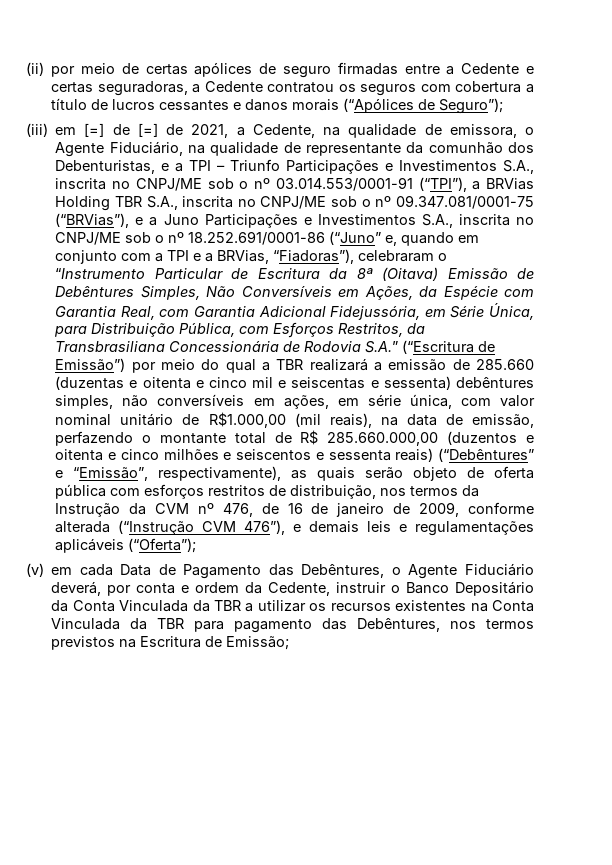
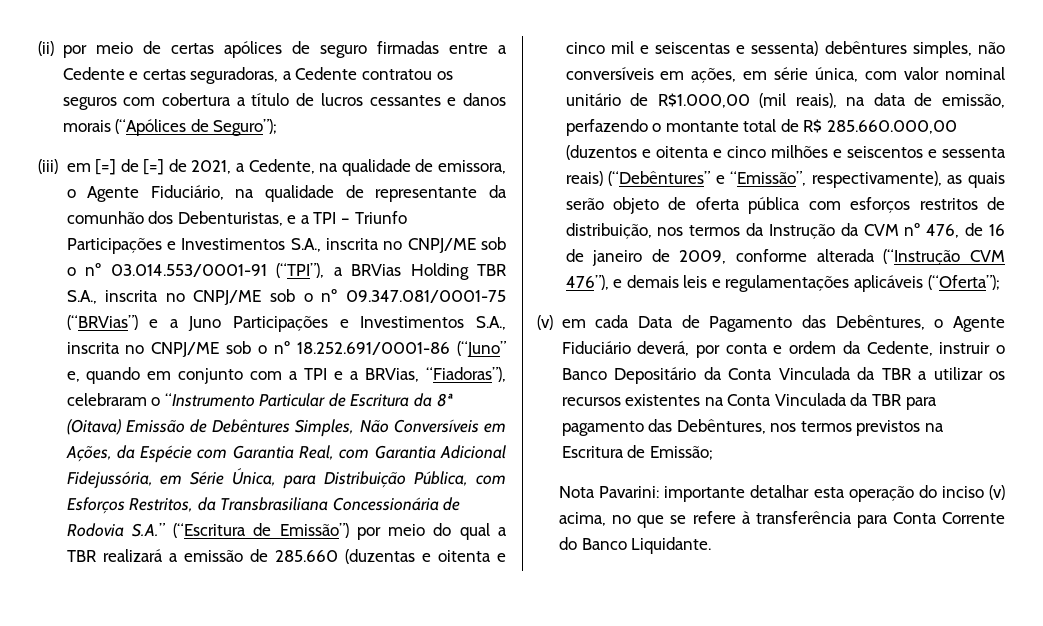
- (iii) em [=] de [=] de 2021, a Cedente, na qualidade de emissora, o Agente Fiduciário, na qualidade de representante da comunhão dos Debenturistas, e a TPI – Triunfo Participações e Investimentos S.A., inscrita no CNPJ/ME sob o nº 03.014.553/0001-91 (“TPI”), a BRVias Holding TBR S.A., inscrita no CNPJ/ME sob o nº 09.347.081/0001-75 (“BRVias”), e a Juno Participações e Investimentos S.A., inscrita no CNPJ/ME sob o nº 18.252.691/0001-86 (“Juno” e, quando em conjunto com a TPI e a BRVias, “Fiadoras”), celebraram o “Instrumento Particular de Escritura da 8ª (Oitava) Emissão de Debêntures Simples, Não Conversíveis em Ações, da Espécie com Garantia Real, com Garantia Adicional Fidejussória, em Série Única, para Distribuição Pública, com Esforços Restritos, da Transbrasiliana Concessionária de Rodovia S.A.” (“Escritura de Emissão”) por meio do qual a TBR realizará a emissão de 285.660 (duzentas e oitenta e cinco mil e seiscentas e sessenta) debêntures simples, não conversíveis em ações, em série única, com valor nominal unitário de R$1.000,00 (mil reais), na data de emissão, perfazendo o montante total de R$ 285.660.000,00 (duzentos e oitenta e cinco milhões e seiscentos e sessenta reais) (“Debêntures” e “Emissão”, respectivamente), as quais serão objeto de oferta pública com esforços restritos de distribuição, nos termos da Instrução da CVM nº 476, de 16 de janeiro de 2009, conforme alterada (“Instrução CVM 476”), e demais leis e regulamentações aplicáveis (“Oferta”);
+ (iii) em [=] de [=] de 2021, a Cedente, na qualidade de emissora, o Agente Fiduciário, na qualidade de representante da comunhão dos Debenturistas, e a TPI – Triunfo Participações e Investimentos S.A., inscrita no CNPJ/ME sob o nº 03.014.553/0001-91 (“TPI”), a BRVias Holding TBR S.A., inscrita no CNPJ/ME sob o nº 09.347.081/0001-75 (“BRVias”) e a Juno Participações e Investimentos S.A., inscrita no CNPJ/ME sob o nº 18.252.691/0001-86 (“Juno” e, quando em conjunto com a TPI e a BRVias, “Fiadoras”), celebraram o “Instrumento Particular de Escritura da 8ª (Oitava) Emissão de Debêntures Simples, Não Conversíveis em Ações, da Espécie com Garantia Real, com Garantia Adicional Fidejussória, em Série Única, para Distribuição Pública, com Esforços Restritos, da Transbrasiliana Concessionária de Rodovia S.A.” (“Escritura de Emissão”) por meio do qual a TBR realizará a emissão de 285.660 (duzentas e oitenta e cinco mil e seiscentas e sessenta) debêntures simples, não conversíveis em ações, em série única, com valor nominal unitário de R$1.000,00 (mil reais), na data de emissão, perfazendo o montante total de R$ 285.660.000,00 (duzentos e oitenta e cinco milhões e seiscentos e sessenta reais) (“Debêntures” e “Emissão”, respectivamente), as quais serão objeto de oferta pública com esforços restritos de distribuição, nos termos da Instrução da CVM nº 476, de 16 de janeiro de 2009, conforme alterada (“Instrução CVM 476”), e demais leis e regulamentações aplicáveis (“Oferta”);
+ Nota Pavarini: importante detalhar esta operação do inciso (v) acima, no que se refere à transferência para Conta Corrente do Banco Liquidante.

